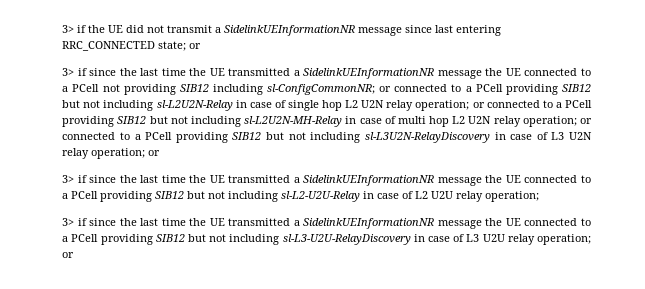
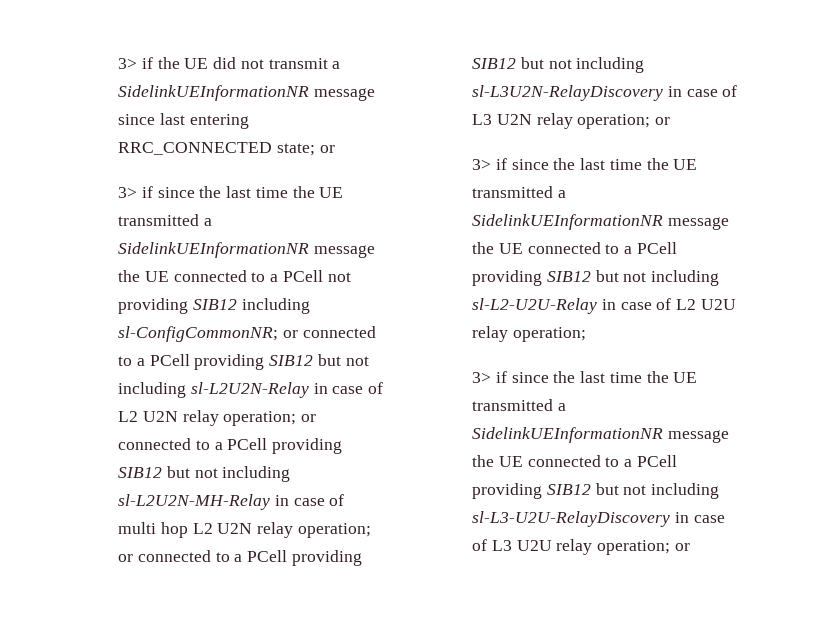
- or connected to a PCell providing SIB12 but not including sl-L2U2N-Relay in case of single hop L2 U2N relay operation;
+ or connected to a PCell providing SIB12 but not including sl-L2U2N-Relay in case of L2 U2N relay operation;

